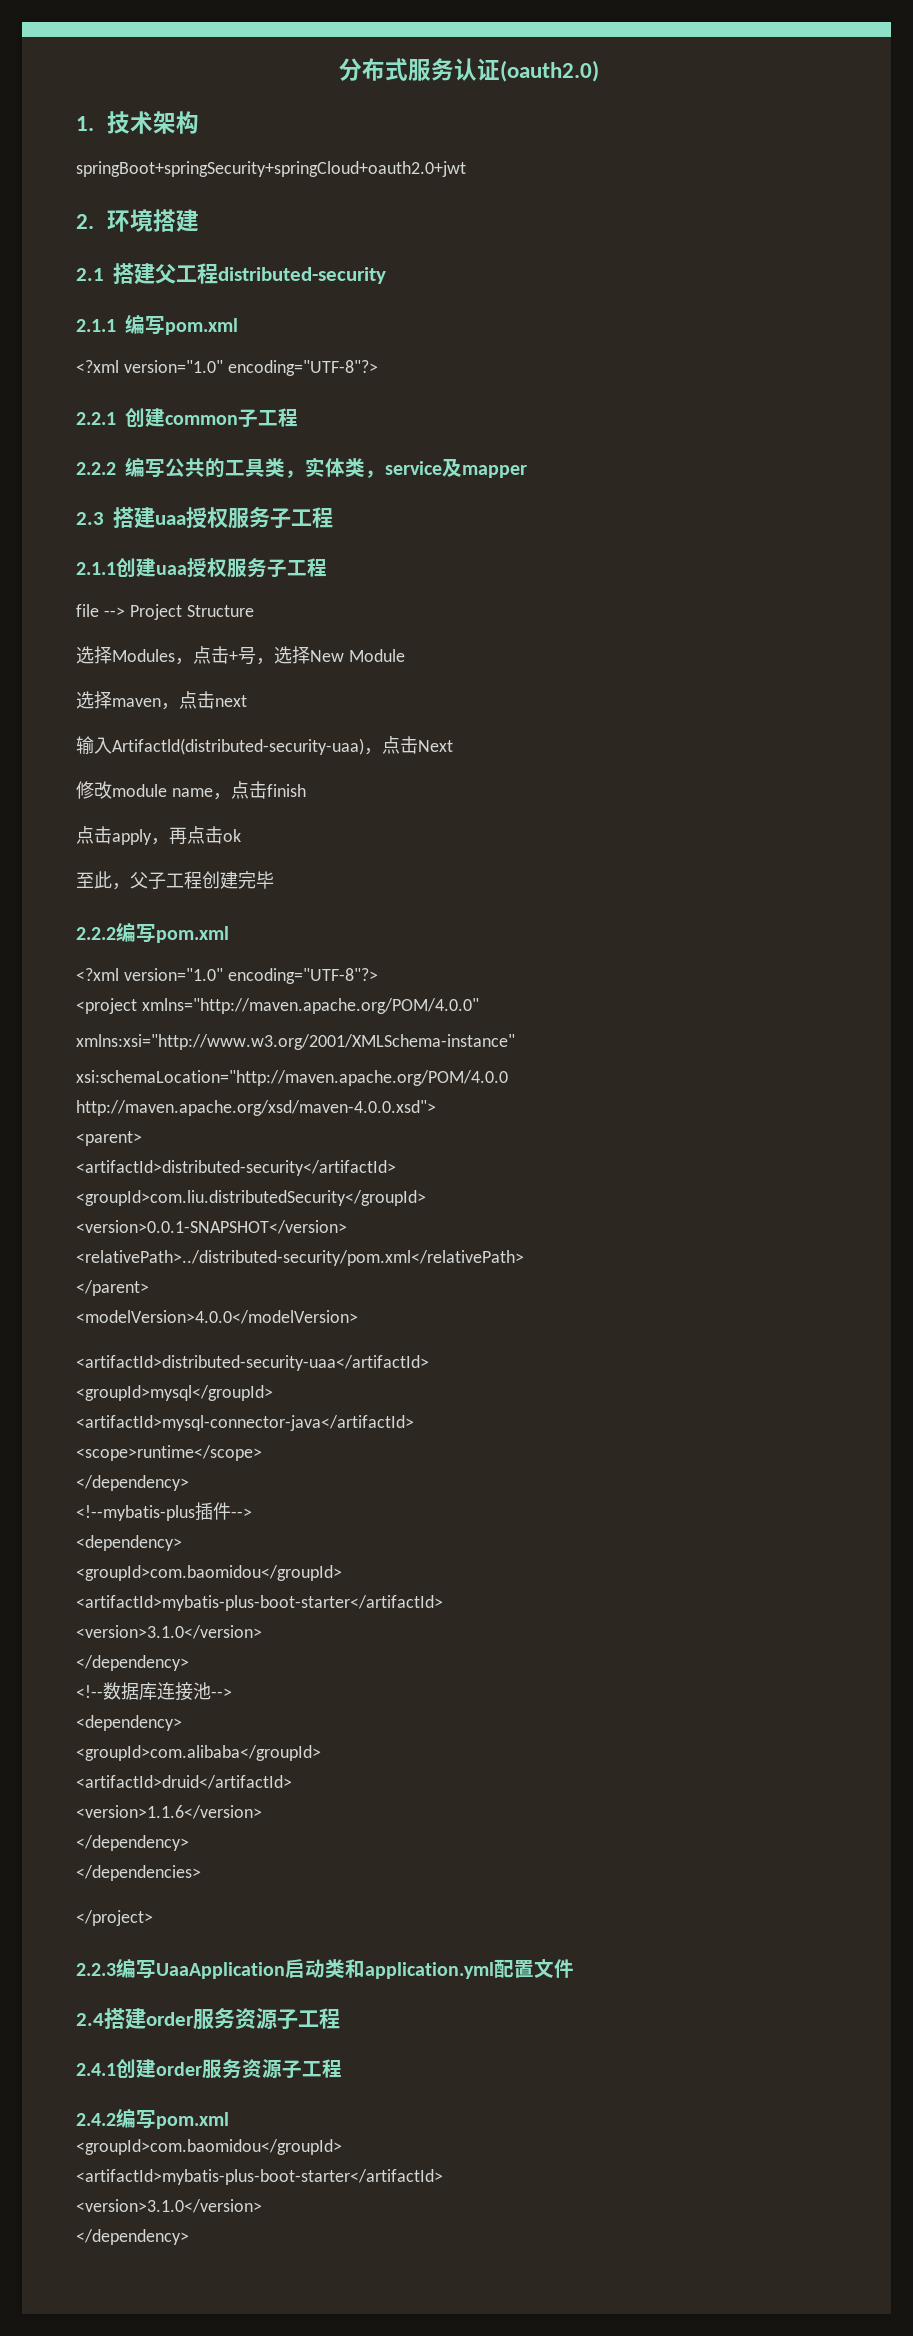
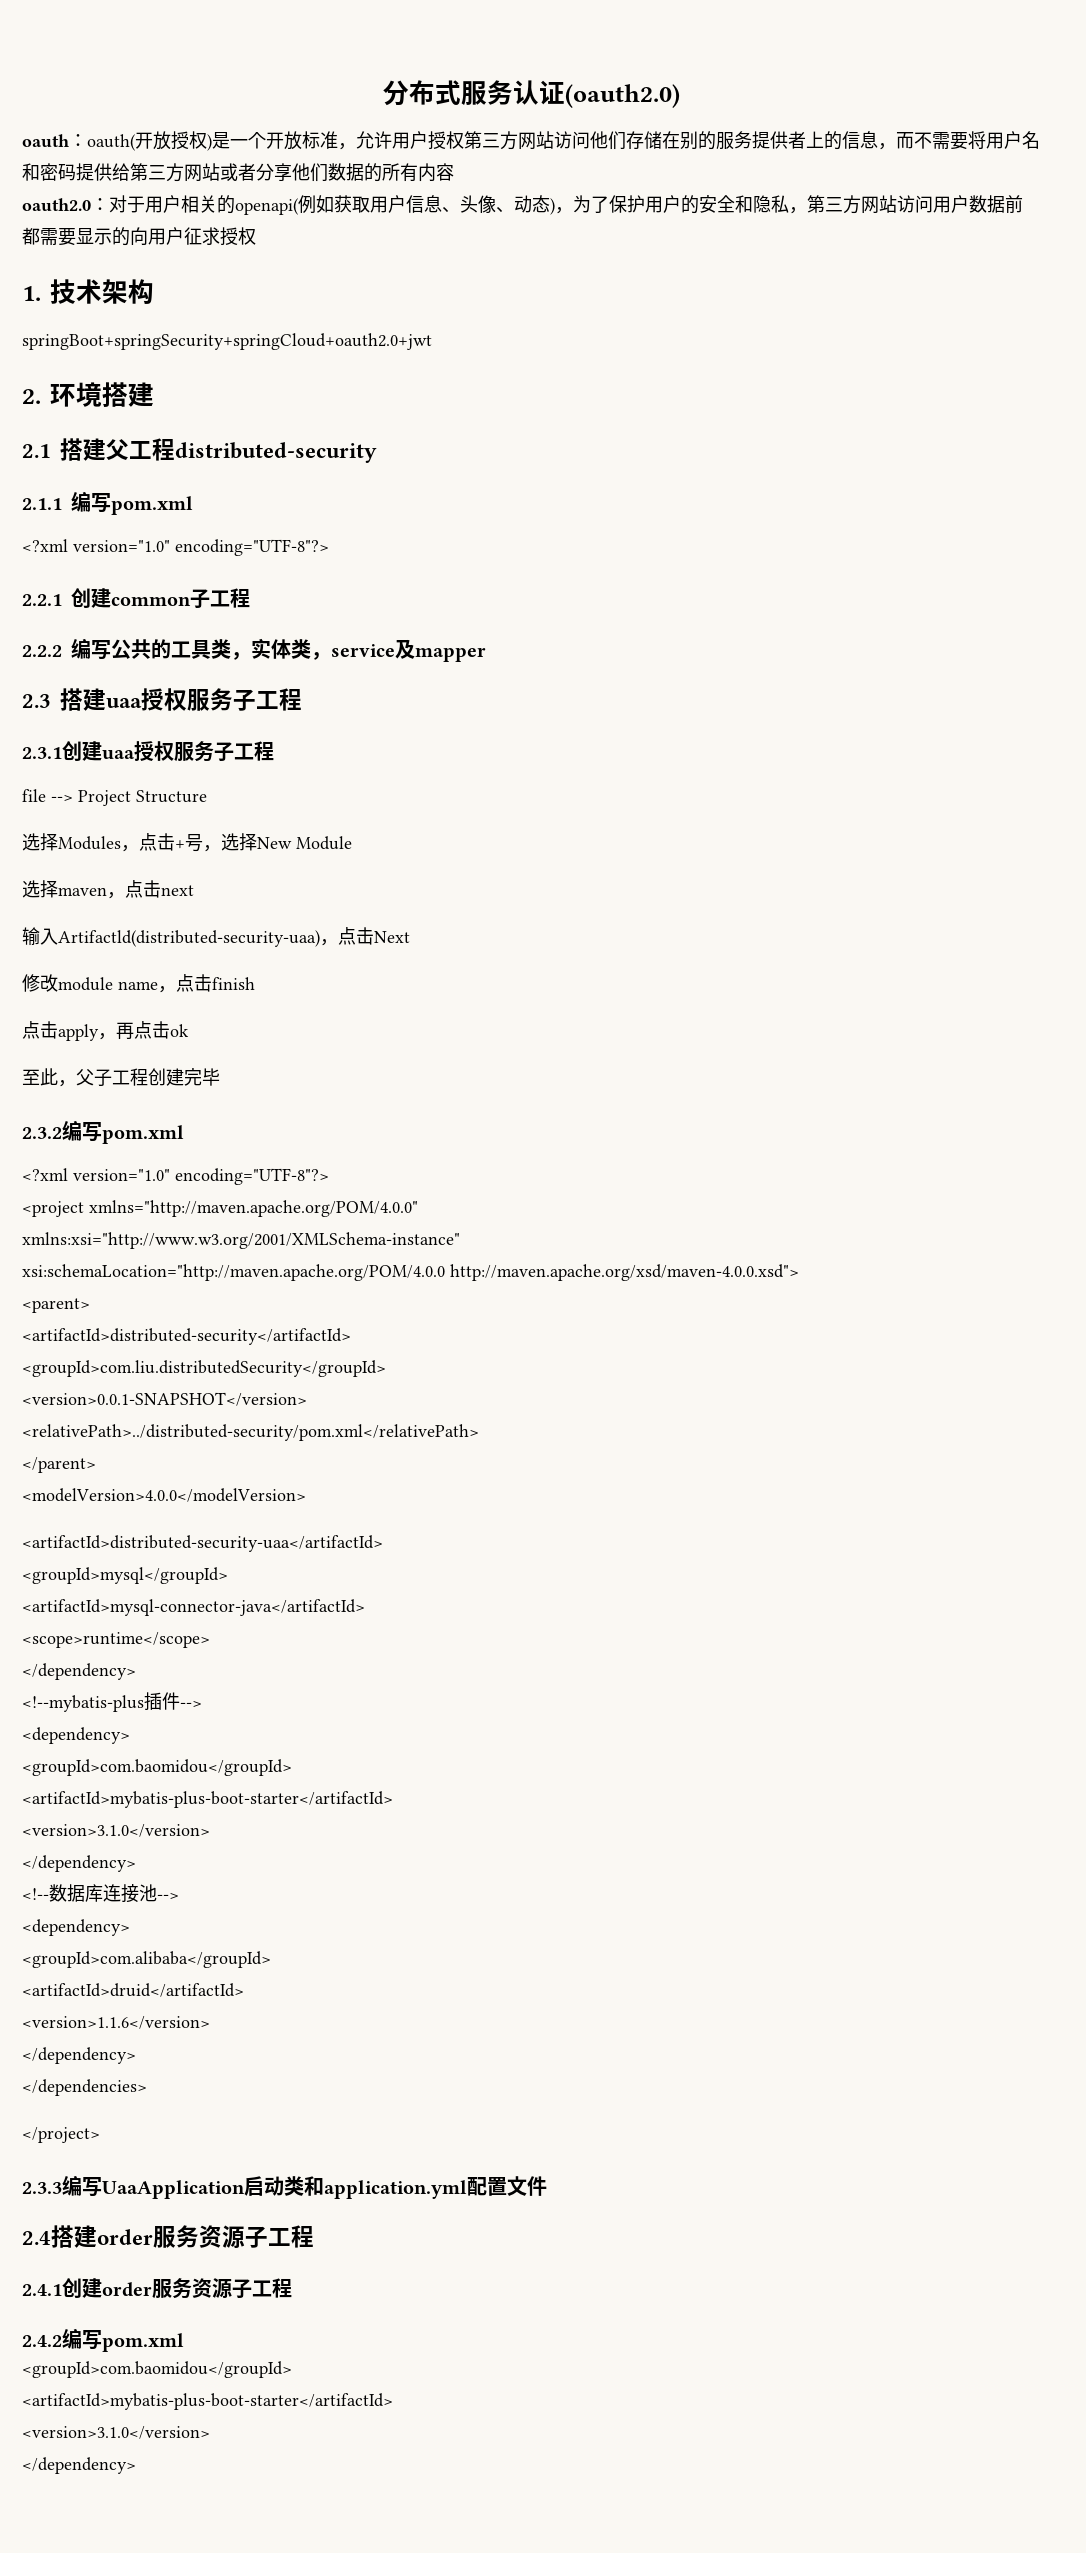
+ oauth：oauth(开放授权)是一个开放标准，允许用户授权第三方网站访问他们存储在别的服务提供者上的信息，而不需要将用户名和密码提供给第三方网站或者分享他们数据的所有内容
+ oauth2.0：对于用户相关的openapi(例如获取用户信息、头像、动态)，为了保护用户的安全和隐私，第三方网站访问用户数据前都需要显示的向用户征求授权
- 2.1.1创建uaa授权服务子工程
+ 2.3.1创建uaa授权服务子工程
- 2.2.2编写pom.xml
+ 2.3.2编写pom.xml
- 2.2.3编写UaaApplication启动类和application.yml配置文件
+ 2.3.3编写UaaApplication启动类和application.yml配置文件

